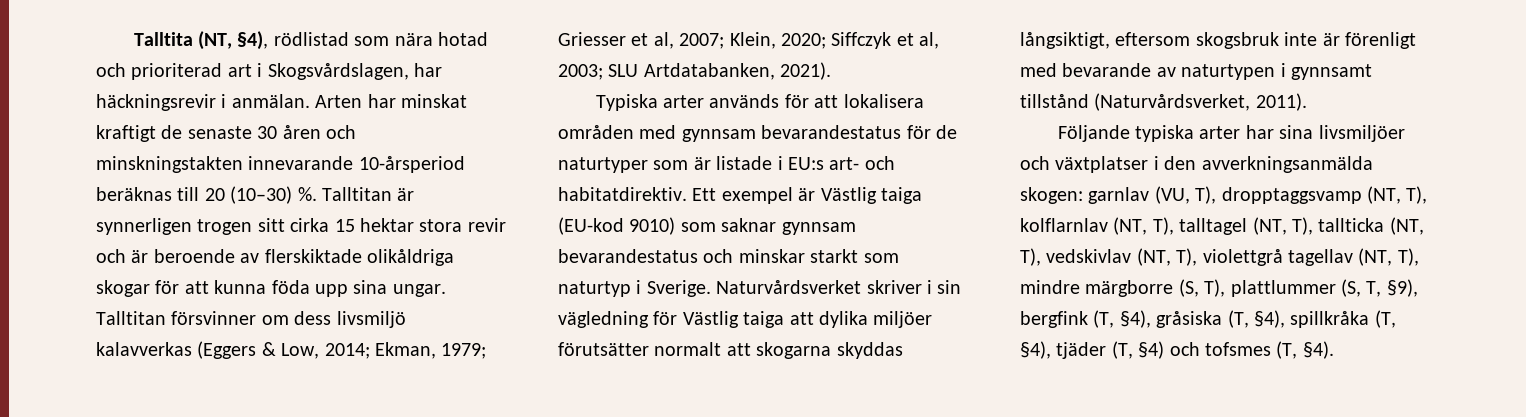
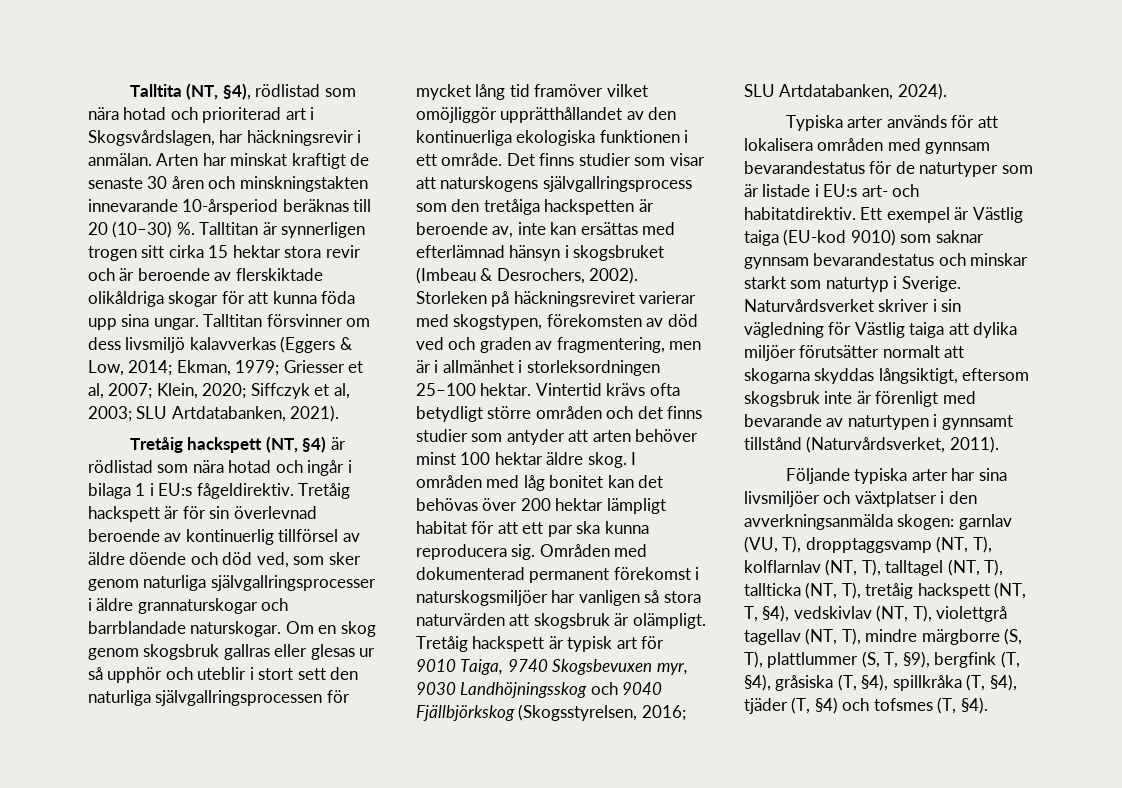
+ Tretåig hackspett (NT, §4) är rödlistad som nära hotad och ingår i bilaga 1 i EU:s fågeldirektiv. Tretåig hackspett är för sin överlevnad beroende av kontinuerlig tillförsel av äldre döende och död ved, som sker genom naturliga självgallringsprocesser i äldre grannaturskogar och barrblandade naturskogar. Om en skog genom skogsbruk gallras eller glesas ur så upphör och uteblir i stort sett den naturliga självgallringsprocessen för mycket lång tid framöver vilket omöjliggör upprätthållandet av den kontinuerliga ekologiska funktionen i ett område. Det finns studier som visar att naturskogens självgallringsprocess som den tretåiga hackspetten är beroende av, inte kan ersättas med efterlämnad hänsyn i skogsbruket (Imbeau & Desrochers, 2002). Storleken på häckningsreviret varierar med skogstypen, förekomsten av död ved och graden av fragmentering, men är i allmänhet i storleksordningen 25–100 hektar. Vintertid krävs ofta betydligt större områden och det finns studier som antyder att arten behöver minst 100 hektar äldre skog. I områden med låg bonitet kan det behövas över 200 hektar lämpligt habitat för att ett par ska kunna reproducera sig. Områden med dokumenterad permanent förekomst i naturskogsmiljöer har vanligen så stora naturvärden att skogsbruk är olämpligt. Tretåig hackspett är typisk art för 9010 Taiga, 9740 Skogsbevuxen myr, 9030 Landhöjningsskog och 9040 Fjällbjörkskog (Skogsstyrelsen, 2016; SLU Artdatabanken, 2024).
- Följande typiska arter har sina livsmiljöer och växtplatser i den avverkningsanmälda skogen: garnlav (VU, T), dropptaggsvamp (NT, T), kolflarnlav (NT, T), talltagel (NT, T), tallticka (NT, T), vedskivlav (NT, T), violettgrå tagellav (NT, T), mindre märgborre (S, T), plattlummer (S, T, §9), bergfink (T, §4), gråsiska (T, §4), spillkråka (T, §4), tjäder (T, §4) och tofsmes (T, §4).
+ Följande typiska arter har sina livsmiljöer och växtplatser i den avverkningsanmälda skogen: garnlav (VU, T), dropptaggsvamp (NT, T), kolflarnlav (NT, T), talltagel (NT, T), tallticka (NT, T), tretåig hackspett (NT, T, §4), vedskivlav (NT, T), violettgrå tagellav (NT, T), mindre märgborre (S, T), plattlummer (S, T, §9), bergfink (T, §4), gråsiska (T, §4), spillkråka (T, §4), tjäder (T, §4) och tofsmes (T, §4).

